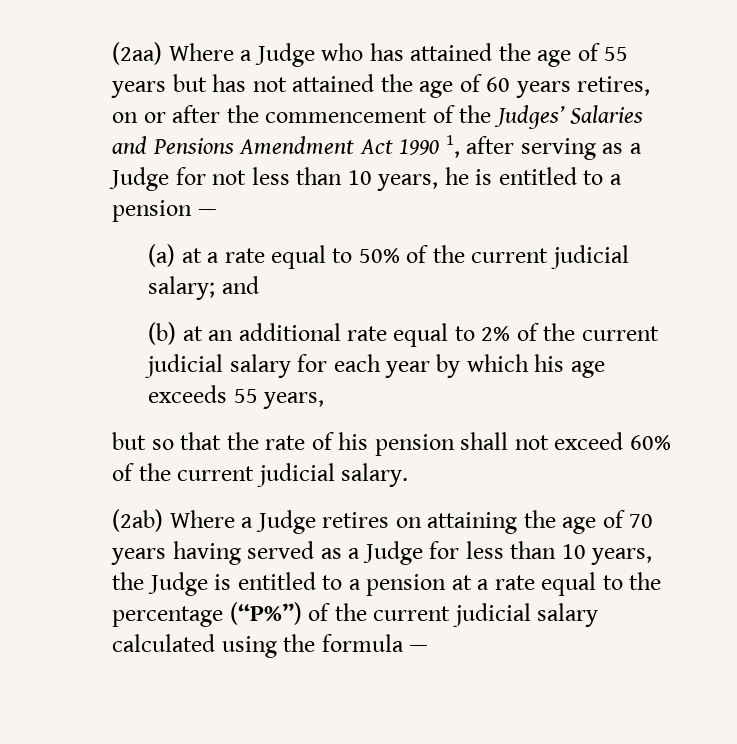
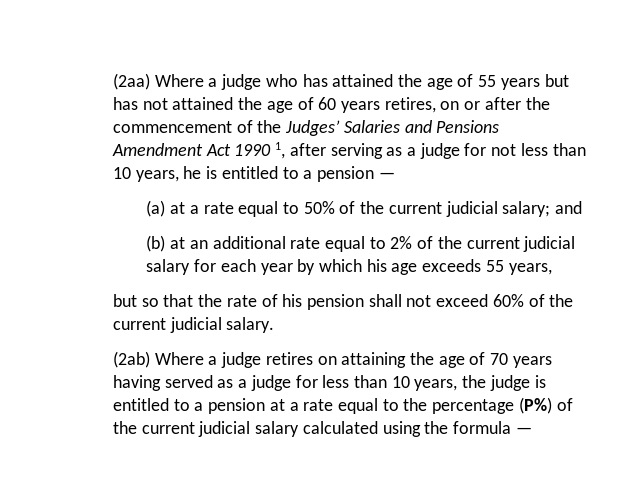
- (2aa) Where a Judge who has attained the age of 55 years but has not attained the age of 60 years retires, on or after the commencement of the Judges’ Salaries and Pensions Amendment Act 1990 1, after serving as a Judge for not less than 10 years, he is entitled to a pension —
+ (2aa) Where a judge who has attained the age of 55 years but has not attained the age of 60 years retires, on or after the commencement of the Judges’ Salaries and Pensions Amendment Act 1990 1, after serving as a judge for not less than 10 years, he is entitled to a pension —
- (2ab) Where a Judge retires on attaining the age of 70 years having served as a Judge for less than 10 years, the Judge is entitled to a pension at a rate equal to the percentage (“P%”) of the current judicial salary calculated using the formula —
+ (2ab) Where a judge retires on attaining the age of 70 years having served as a judge for less than 10 years, the judge is entitled to a pension at a rate equal to the percentage (P%) of the current judicial salary calculated using the formula —

